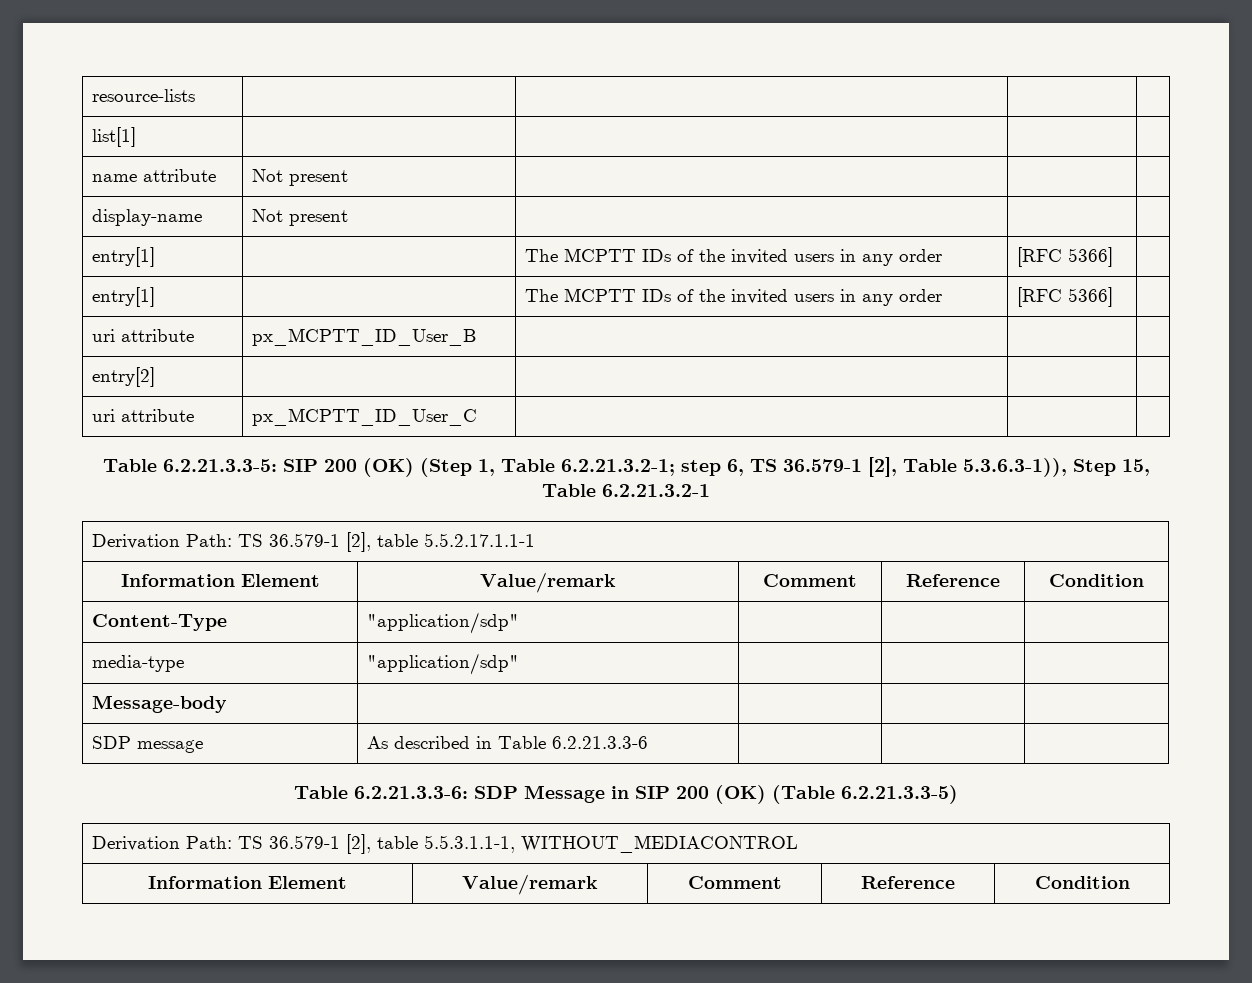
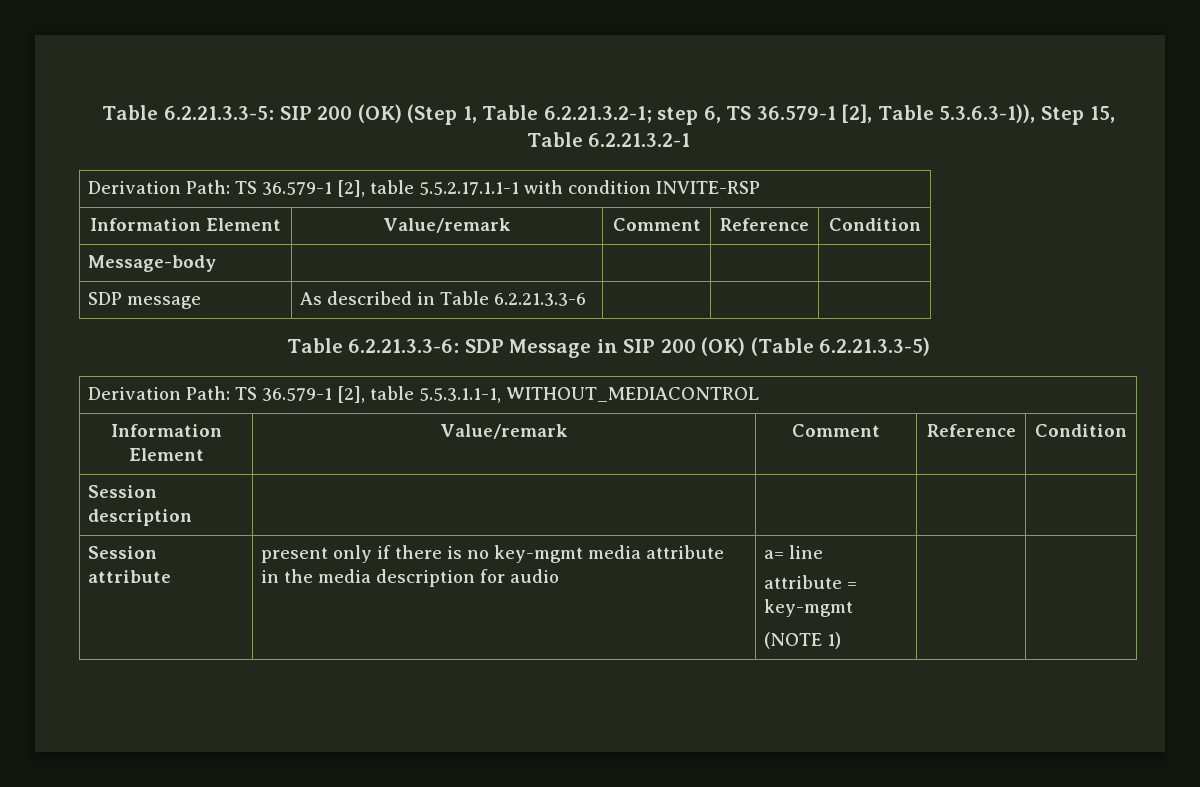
- resource-lists | | | |
- list[1] | | | |
- name attribute | Not present | | |
- display-name | Not present | | |
- entry[1] | | The MCPTT IDs of the invited users in any order | [RFC 5366] |
- entry[1] | | The MCPTT IDs of the invited users in any order | [RFC 5366] |
- uri attribute | px_MCPTT_ID_User_B | | |
- entry[2] | | | |
- uri attribute | px_MCPTT_ID_User_C | | |
- Derivation Path: TS 36.579-1 [2], table 5.5.2.17.1.1-1
+ Derivation Path: TS 36.579-1 [2], table 5.5.2.17.1.1-1 with condition INVITE-RSP
  Information Element | Value/remark | Comment | Reference | Condition
- Content-Type | "application/sdp" | | |
- media-type | "application/sdp" | | |
+ Session description | | | |
+ Session attribute | present only if there is no key-mgmt media attribute in the media description for audio | a= line
+ attribute = key-mgmt
+ (NOTE 1) | |

